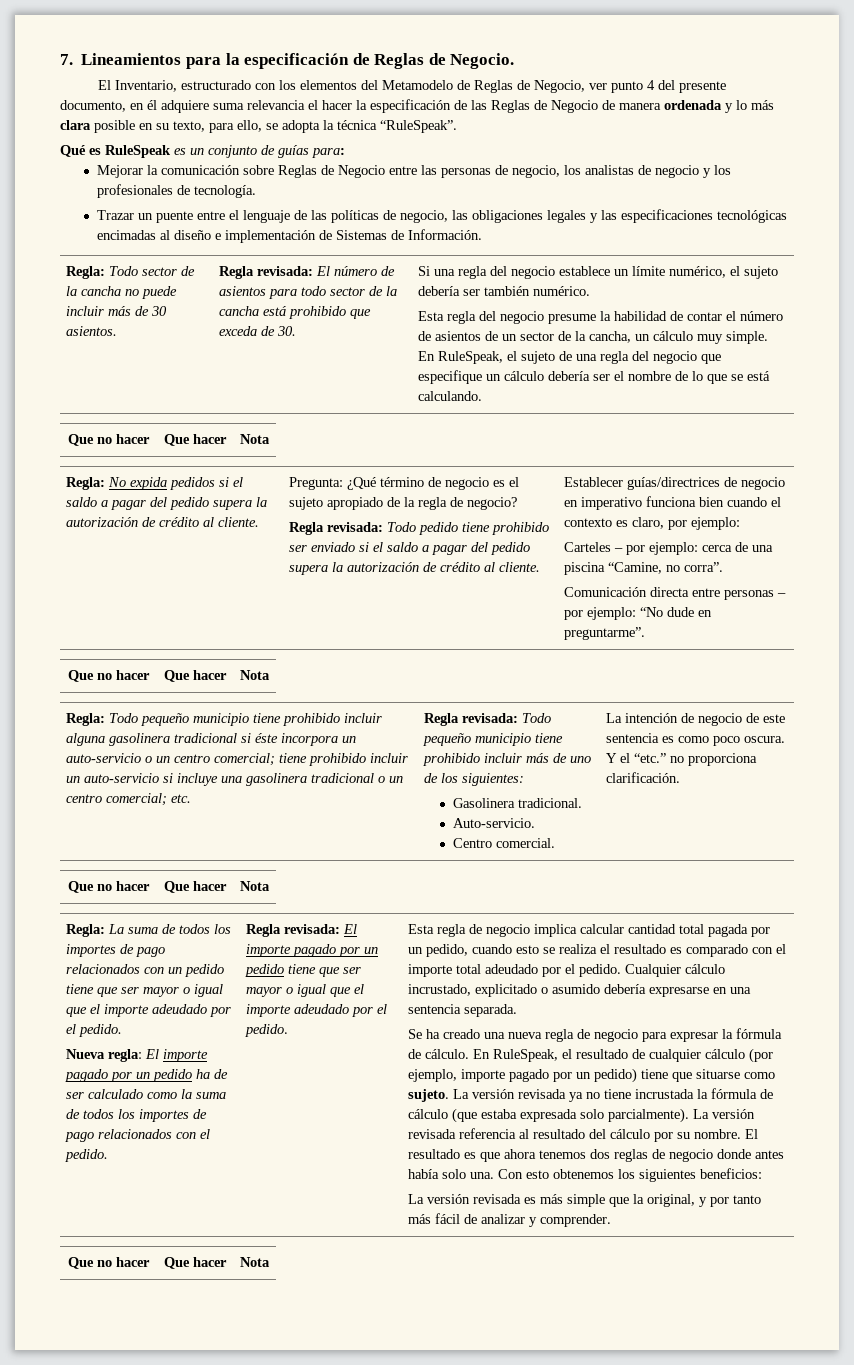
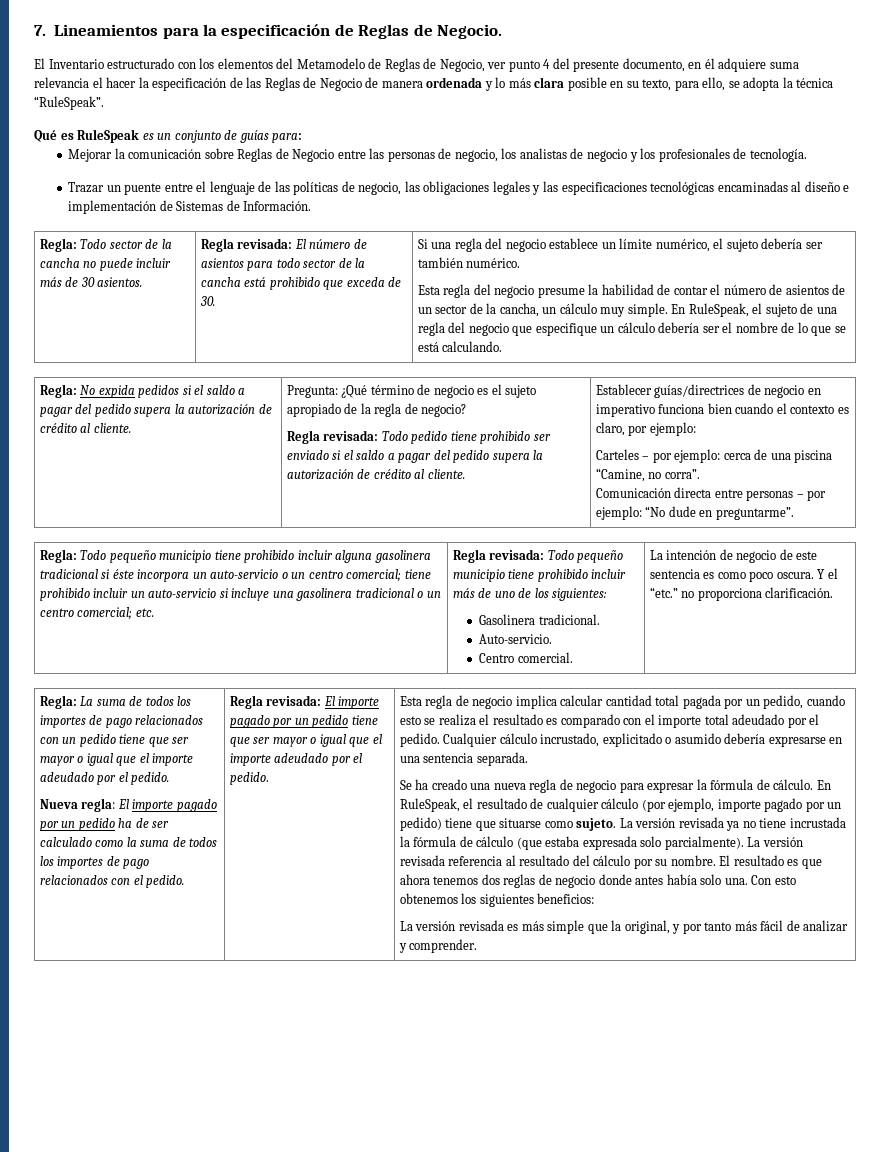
- El Inventario, estructurado con los elementos del Metamodelo de Reglas de Negocio, ver punto 4 del presente documento, en él adquiere suma relevancia el hacer la especificación de las Reglas de Negocio de manera ordenada y lo más clara posible en su texto, para ello, se adopta la técnica “RuleSpeak”.
+ El Inventario estructurado con los elementos del Metamodelo de Reglas de Negocio, ver punto 4 del presente documento, en él adquiere suma relevancia el hacer la especificación de las Reglas de Negocio de manera ordenada y lo más clara posible en su texto, para ello, se adopta la técnica “RuleSpeak”.
- Trazar un puente entre el lenguaje de las políticas de negocio, las obligaciones legales y las especificaciones tecnológicas encimadas al diseño e implementación de Sistemas de Información.
+ Trazar un puente entre el lenguaje de las políticas de negocio, las obligaciones legales y las especificaciones tecnológicas encaminadas al diseño e implementación de Sistemas de Información.
  En RuleSpeak, el sujeto de una regla del negocio que especifique un cálculo debería ser el nombre de lo que se está calculando.
- Que no hacer | Que hacer | Nota
  Comunicación directa entre personas – por ejemplo: “No dude en preguntarme”.
- Que no hacer | Que hacer | Nota
  Y el “etc.” no proporciona clarificación.
- Que no hacer | Que hacer | Nota
  La versión revisada es más simple que la original, y por tanto más fácil de analizar y comprender.
- Que no hacer | Que hacer | Nota

